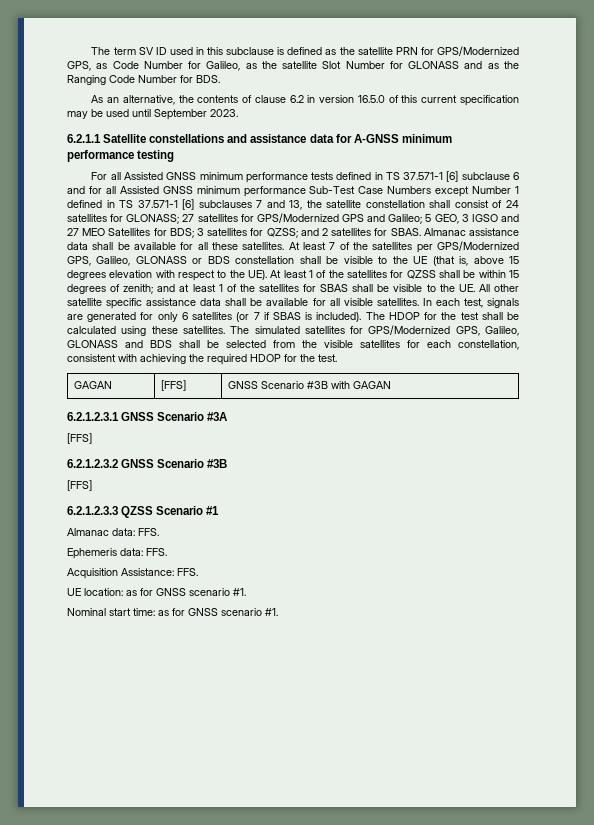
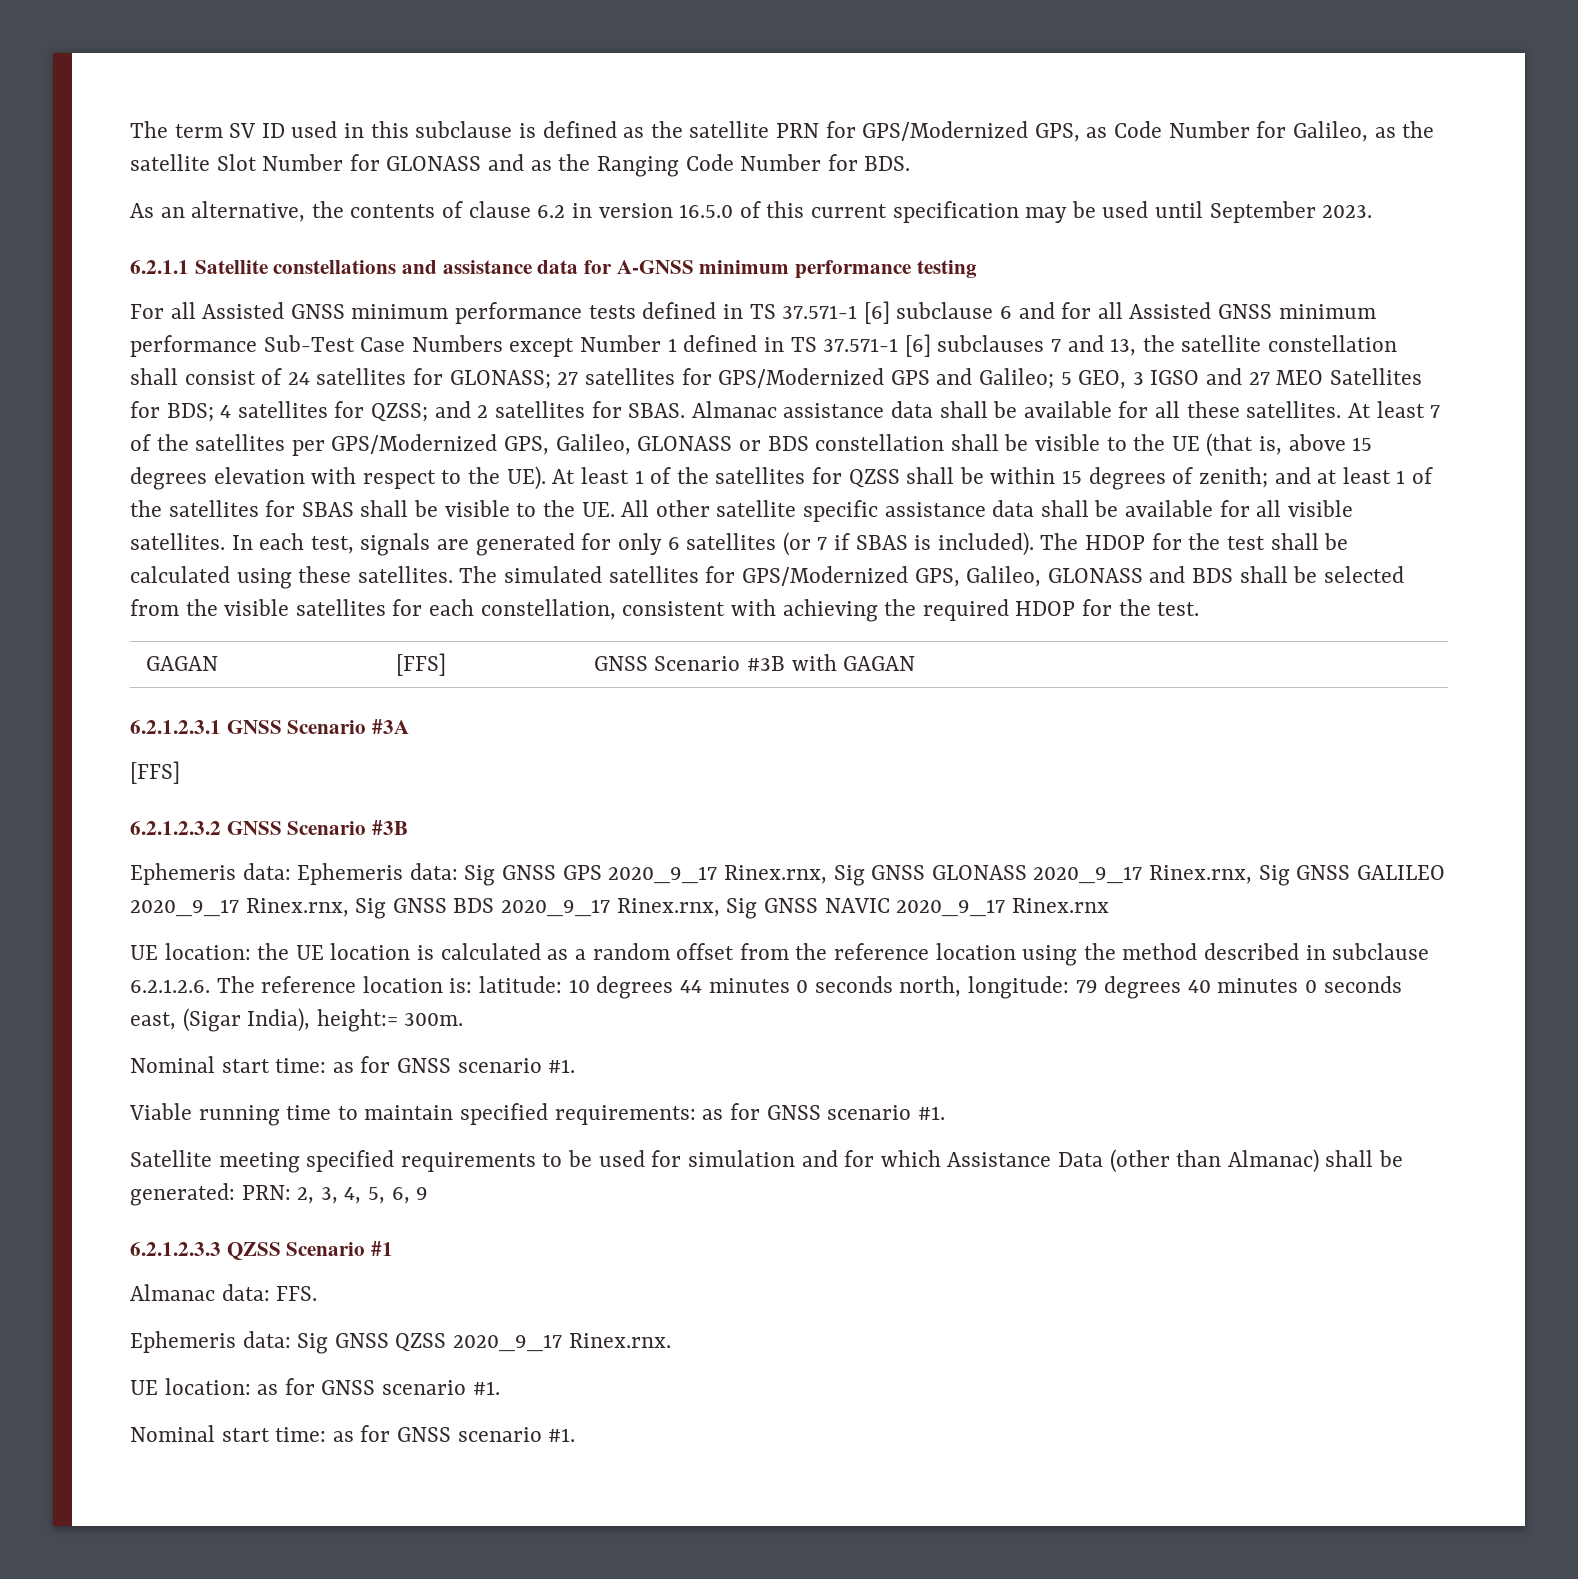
- 3 satellites for QZSS;
+ 4 satellites for QZSS;
  6.2.1.2.3.2 GNSS Scenario #3B
- [FFS]
+ Ephemeris data: Ephemeris data: Sig GNSS GPS 2020_9_17 Rinex.rnx, Sig GNSS GLONASS 2020_9_17 Rinex.rnx, Sig GNSS GALILEO 2020_9_17 Rinex.rnx, Sig GNSS BDS 2020_9_17 Rinex.rnx, Sig GNSS NAVIC 2020_9_17 Rinex.rnx
+ UE location: the UE location is calculated as a random offset from the reference location using the method described in subclause 6.2.1.2.6. The reference location is: latitude: 10 degrees 44 minutes 0 seconds north, longitude: 79 degrees 40 minutes 0 seconds east, (Sigar India), height:= 300m.
+ Nominal start time: as for GNSS scenario #1.
+ Viable running time to maintain specified requirements: as for GNSS scenario #1.
+ Satellite meeting specified requirements to be used for simulation and for which Assistance Data (other than Almanac) shall be generated: PRN: 2, 3, 4, 5, 6, 9
- Ephemeris data: FFS.
- Acquisition Assistance: FFS.
+ Ephemeris data: Sig GNSS QZSS 2020_9_17 Rinex.rnx.

